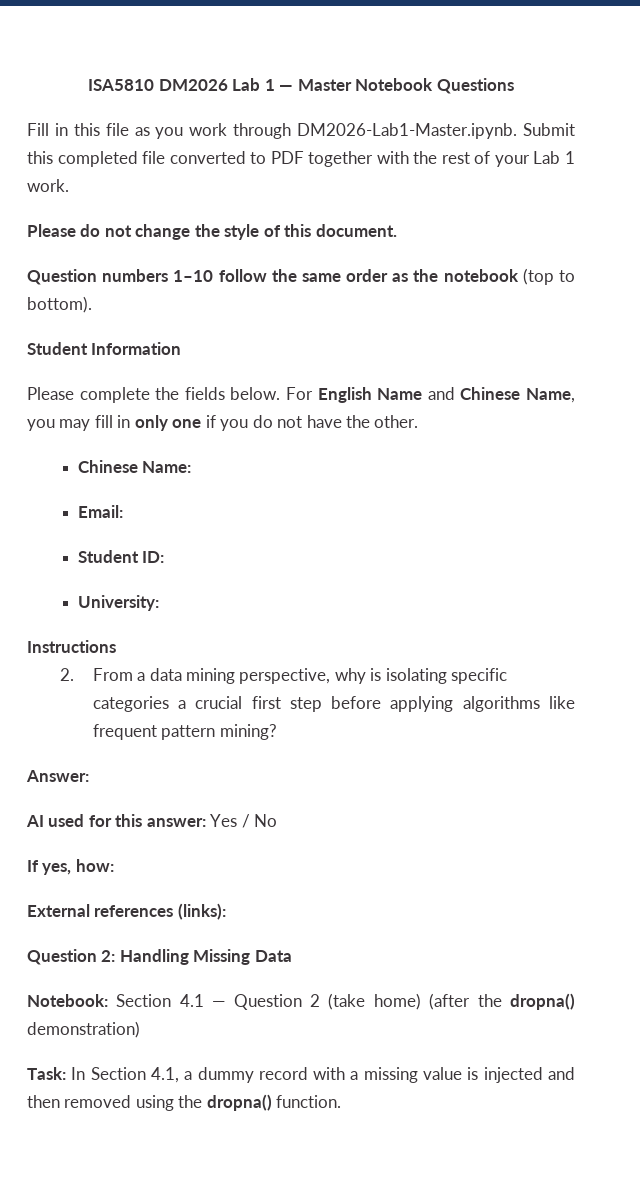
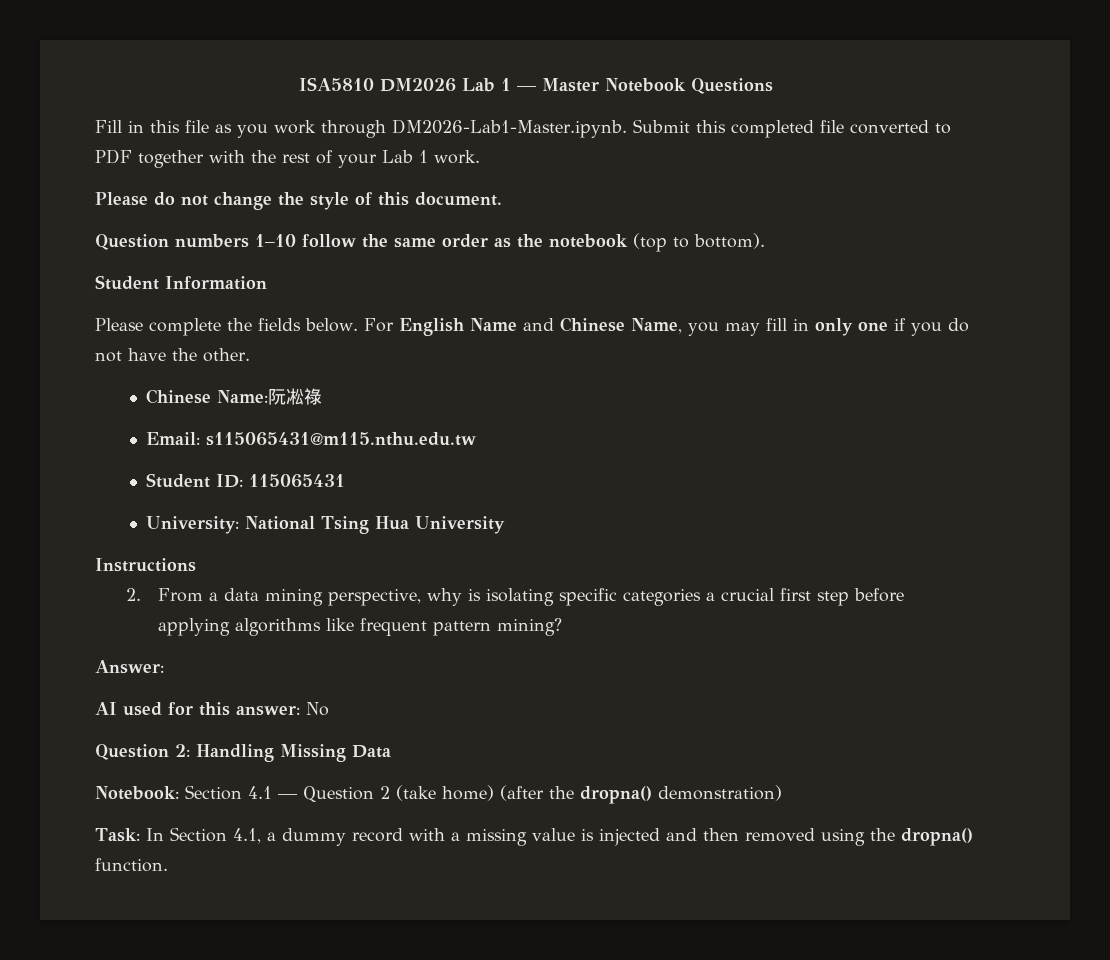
- Chinese Name:
+ Chinese Name:阮凇祿
- Email:
+ Email: s115065431@m115.nthu.edu.tw
- Student ID:
+ Student ID: 115065431
- University:
+ University: National Tsing Hua University
- AI used for this answer: Yes / No
+ AI used for this answer: No
- If yes, how:
- External references (links):

